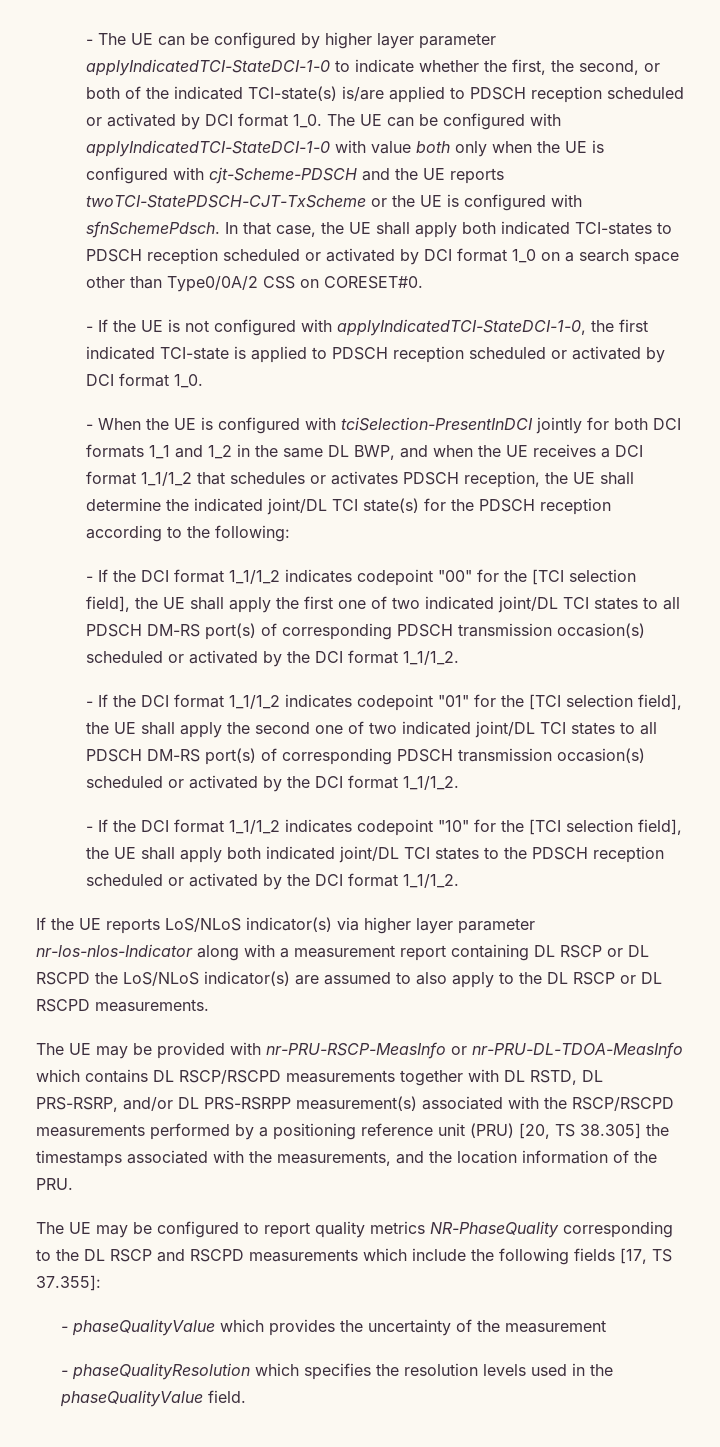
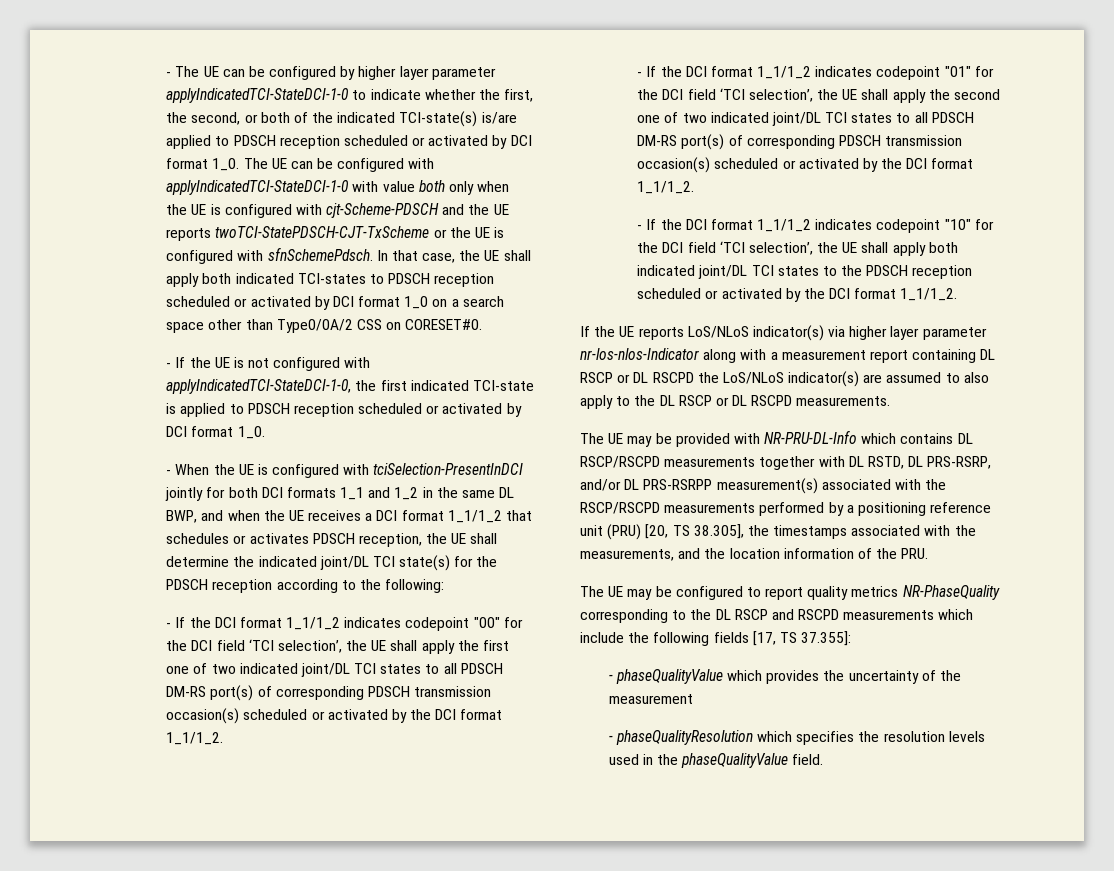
- - If the DCI format 1_1/1_2 indicates codepoint "00" for the [TCI selection field], the UE shall apply the first one of two indicated joint/DL TCI states to all PDSCH DM-RS port(s) of corresponding PDSCH transmission occasion(s) scheduled or activated by the DCI format 1_1/1_2.
+ - If the DCI format 1_1/1_2 indicates codepoint "00" for the DCI field ‘TCI selection’, the UE shall apply the first one of two indicated joint/DL TCI states to all PDSCH DM-RS port(s) of corresponding PDSCH transmission occasion(s) scheduled or activated by the DCI format 1_1/1_2.
- - If the DCI format 1_1/1_2 indicates codepoint "01" for the [TCI selection field], the UE shall apply the second one of two indicated joint/DL TCI states to all PDSCH DM-RS port(s) of corresponding PDSCH transmission occasion(s) scheduled or activated by the DCI format 1_1/1_2.
+ - If the DCI format 1_1/1_2 indicates codepoint "01" for the DCI field ‘TCI selection’, the UE shall apply the second one of two indicated joint/DL TCI states to all PDSCH DM-RS port(s) of corresponding PDSCH transmission occasion(s) scheduled or activated by the DCI format 1_1/1_2.
- - If the DCI format 1_1/1_2 indicates codepoint "10" for the [TCI selection field], the UE shall apply both indicated joint/DL TCI states to the PDSCH reception scheduled or activated by the DCI format 1_1/1_2.
+ - If the DCI format 1_1/1_2 indicates codepoint "10" for the DCI field ‘TCI selection’, the UE shall apply both indicated joint/DL TCI states to the PDSCH reception scheduled or activated by the DCI format 1_1/1_2.
- The UE may be provided with nr-PRU-RSCP-MeasInfo or nr-PRU-DL-TDOA-MeasInfo which contains DL RSCP/RSCPD measurements together with DL RSTD, DL PRS-RSRP, and/or DL PRS-RSRPP measurement(s) associated with the RSCP/RSCPD measurements performed by a positioning reference unit (PRU) [20, TS 38.305] the timestamps associated with the measurements, and the location information of the PRU.
+ The UE may be provided with NR-PRU-DL-Info which contains DL RSCP/RSCPD measurements together with DL RSTD, DL PRS-RSRP, and/or DL PRS-RSRPP measurement(s) associated with the RSCP/RSCPD measurements performed by a positioning reference unit (PRU) [20, TS 38.305], the timestamps associated with the measurements, and the location information of the PRU.

